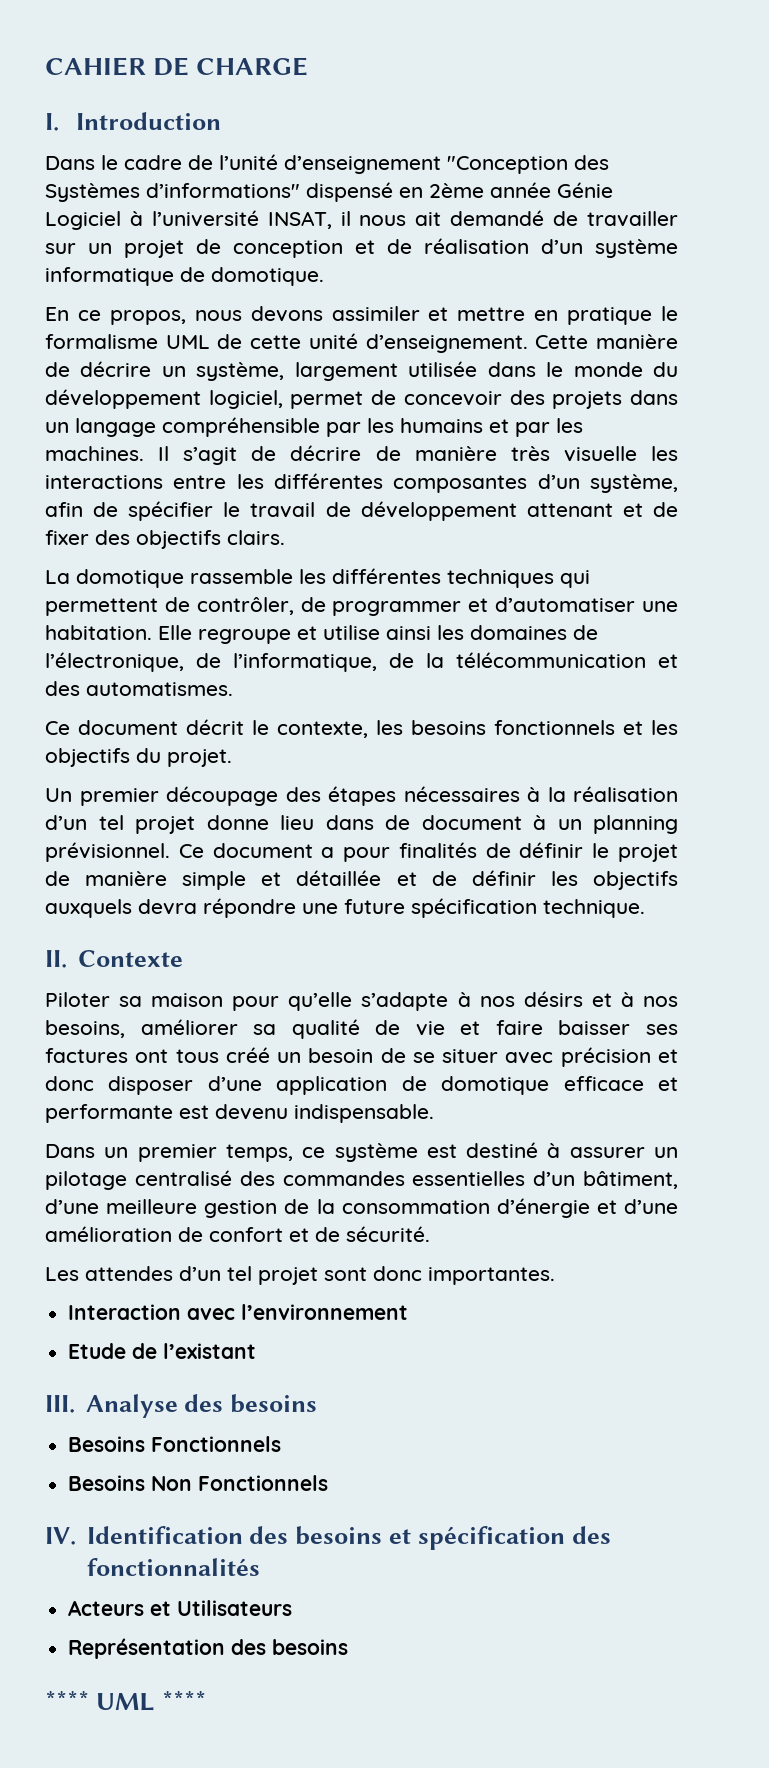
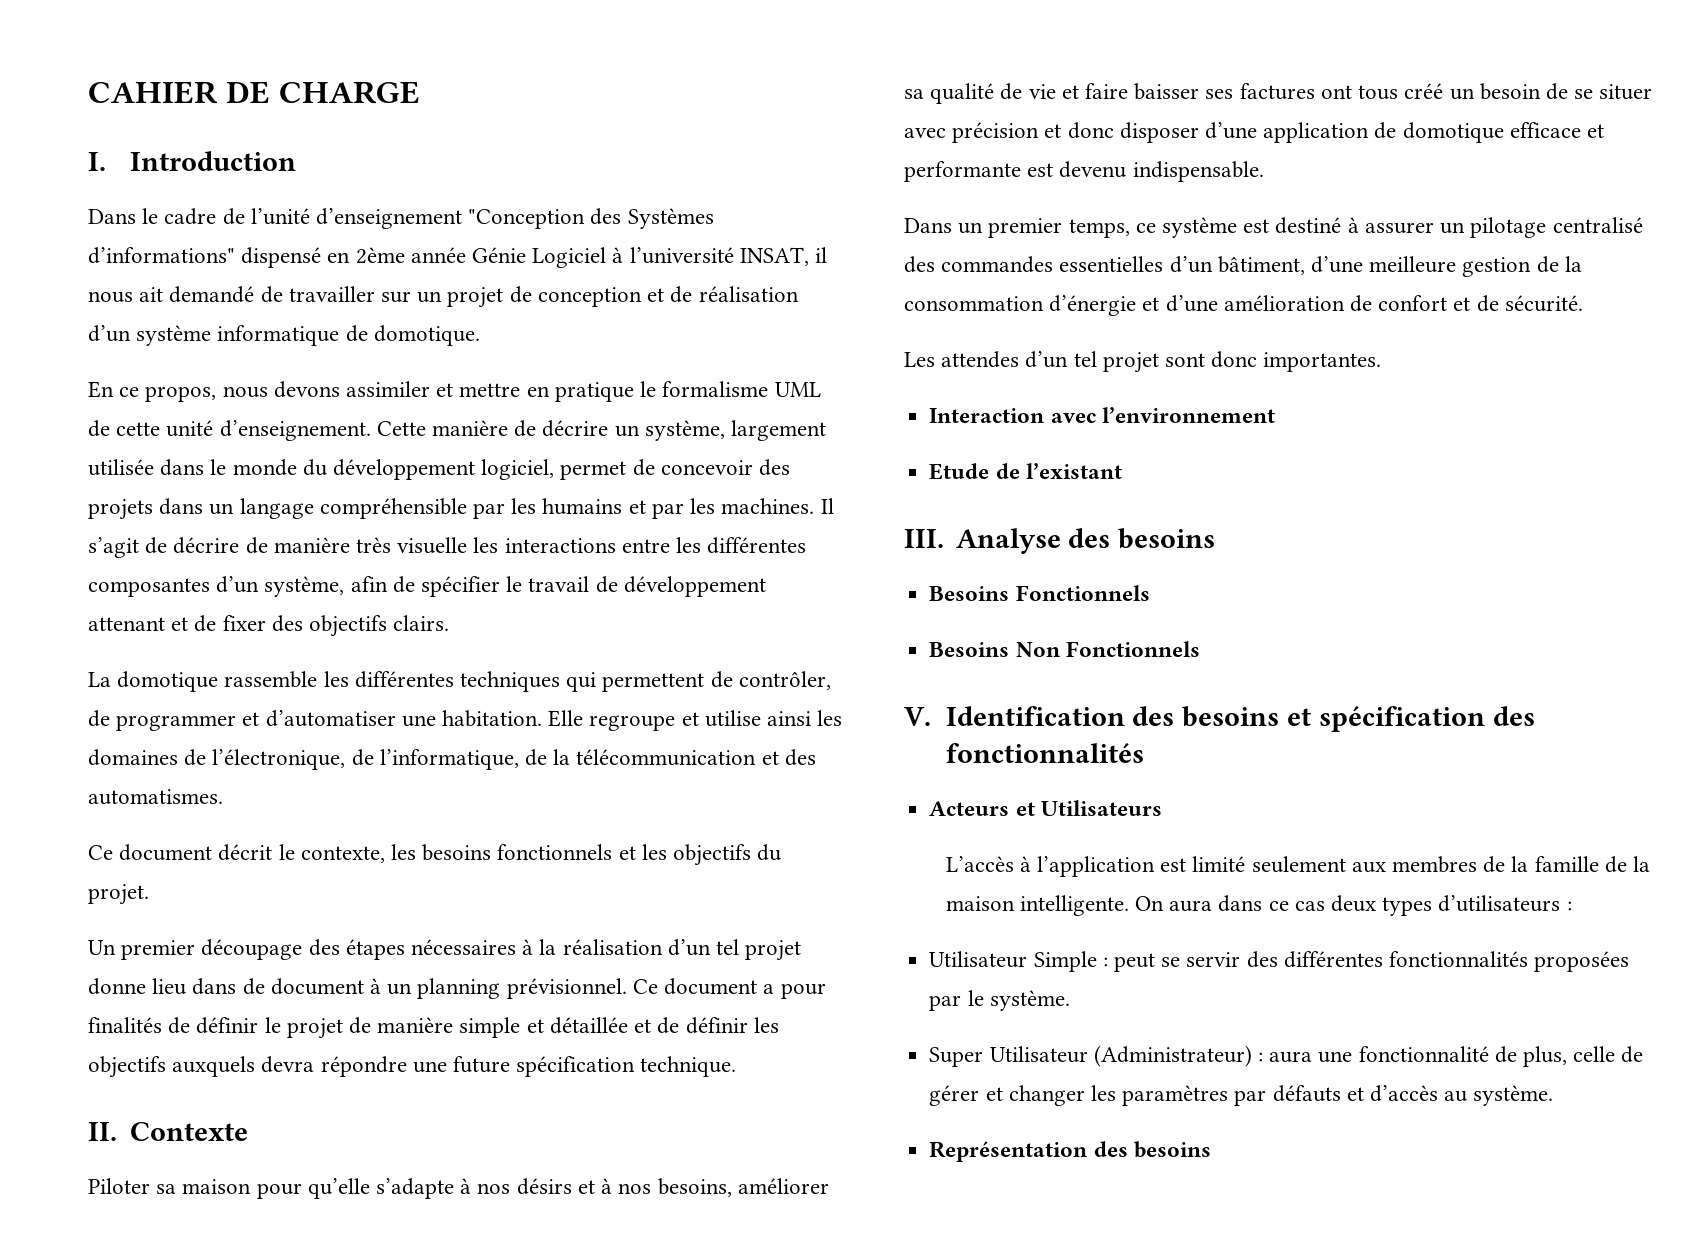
- IV. Identification des besoins et spécification des fonctionnalités
+ V. Identification des besoins et spécification des fonctionnalités
+ L’accès à l’application est limité seulement aux membres de la famille de la maison intelligente. On aura dans ce cas deux types d’utilisateurs :
+ Utilisateur Simple : peut se servir des différentes fonctionnalités proposées par le système.
+ Super Utilisateur (Administrateur) : aura une fonctionnalité de plus, celle de gérer et changer les paramètres par défauts et d’accès au système.
- **** UML ****

